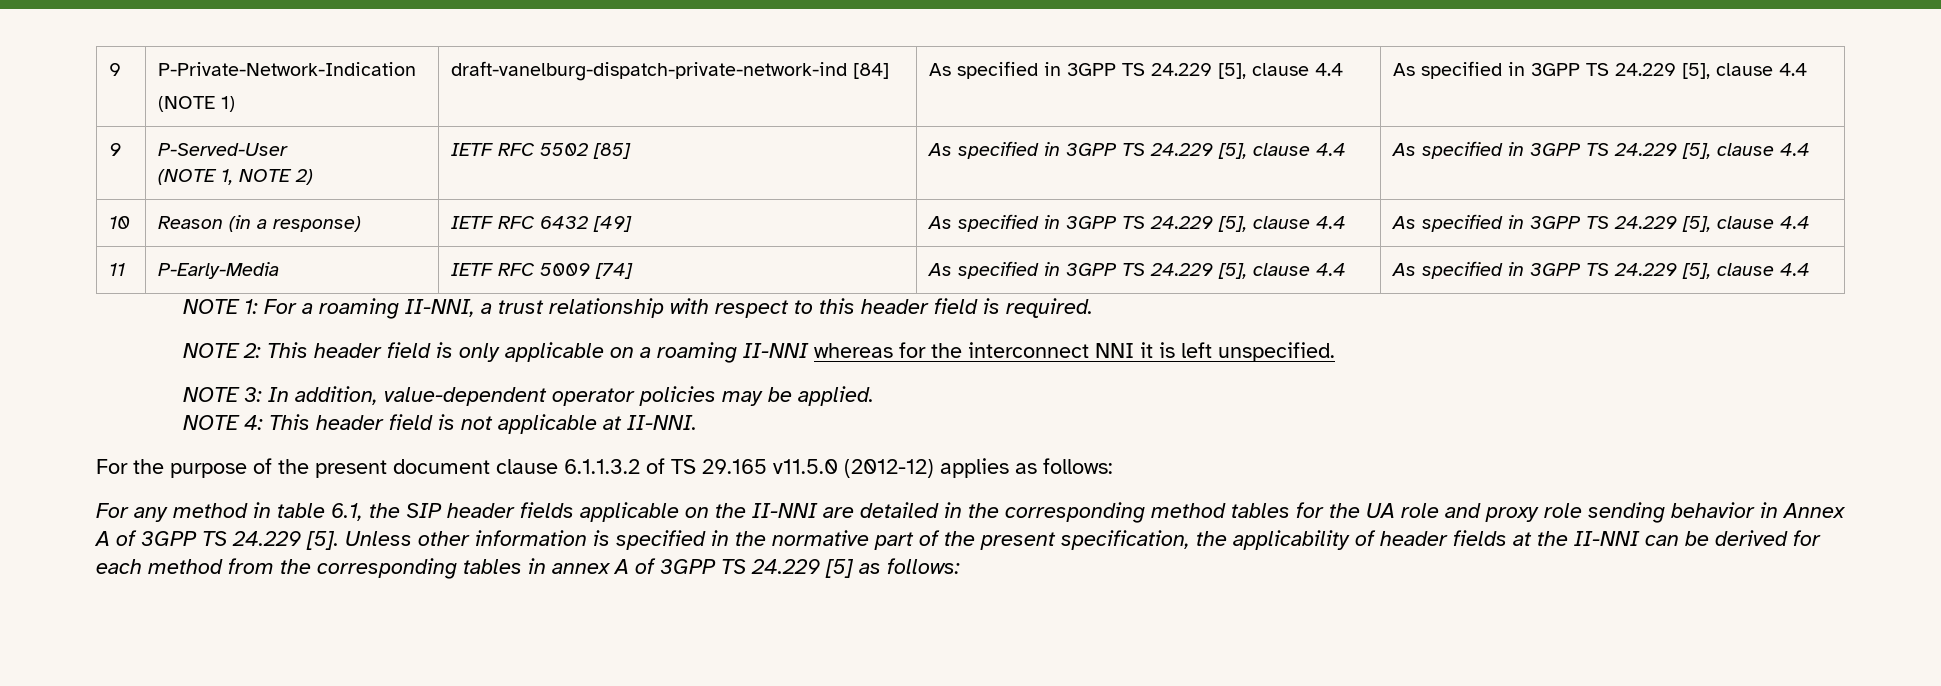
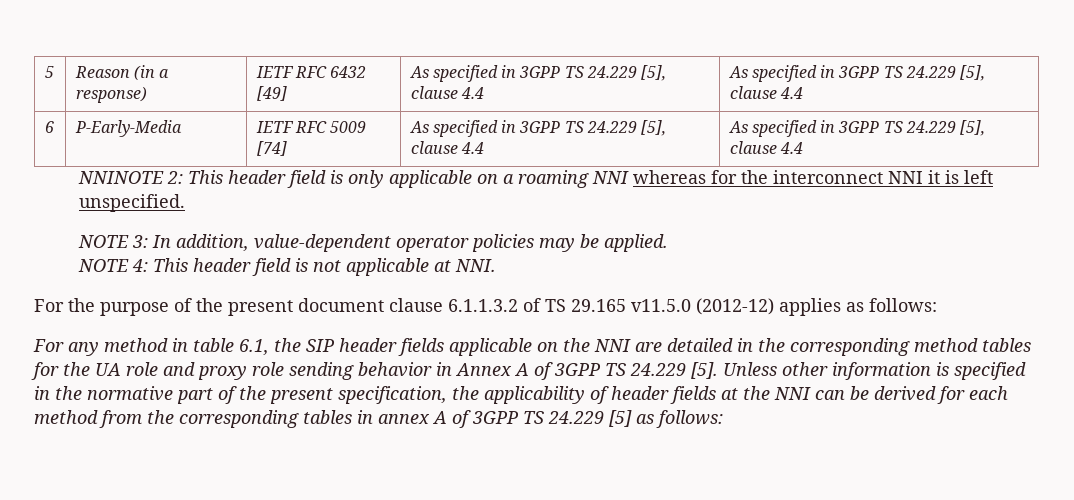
- 9 | P-Private-Network-Indication
- (NOTE 1) | draft-vanelburg-dispatch-private-network-ind [84] | As specified in 3GPP TS 24.229 [5], clause 4.4 | As specified in 3GPP TS 24.229 [5], clause 4.4
- 9 | P-Served-User
- (NOTE 1, NOTE 2) | IETF RFC 5502 [85] | As specified in 3GPP TS 24.229 [5], clause 4.4 | As specified in 3GPP TS 24.229 [5], clause 4.4
- 10 | Reason (in a response) | IETF RFC 6432 [49] | As specified in 3GPP TS 24.229 [5], clause 4.4 | As specified in 3GPP TS 24.229 [5], clause 4.4
+ 5 | Reason (in a response) | IETF RFC 6432 [49] | As specified in 3GPP TS 24.229 [5], clause 4.4 | As specified in 3GPP TS 24.229 [5], clause 4.4
- 11 | P-Early-Media | IETF RFC 5009 [74] | As specified in 3GPP TS 24.229 [5], clause 4.4 | As specified in 3GPP TS 24.229 [5], clause 4.4
+ 6 | P-Early-Media | IETF RFC 5009 [74] | As specified in 3GPP TS 24.229 [5], clause 4.4 | As specified in 3GPP TS 24.229 [5], clause 4.4
- NOTE 1: For a roaming II-NNI, a trust relationship with respect to this header field is required.
- NOTE 2: This header field is only applicable on a roaming II-NNI whereas for the interconnect NNI it is left unspecified.
+ NNINOTE 2: This header field is only applicable on a roaming NNI whereas for the interconnect NNI it is left unspecified.
- NOTE 4: This header field is not applicable at II-NNI.
+ NOTE 4: This header field is not applicable at NNI.
- For any method in table 6.1, the SIP header fields applicable on the II-NNI are detailed in the corresponding method tables for the UA role and proxy role sending behavior in Annex A of 3GPP TS 24.229 [5].
+ For any method in table 6.1, the SIP header fields applicable on the NNI are detailed in the corresponding method tables for the UA role and proxy role sending behavior in Annex A of 3GPP TS 24.229 [5].
- Unless other information is specified in the normative part of the present specification, the applicability of header fields at the II-NNI can be derived for each method from the corresponding tables in annex A of 3GPP TS 24.229 [5] as follows:
+ Unless other information is specified in the normative part of the present specification, the applicability of header fields at the NNI can be derived for each method from the corresponding tables in annex A of 3GPP TS 24.229 [5] as follows:

